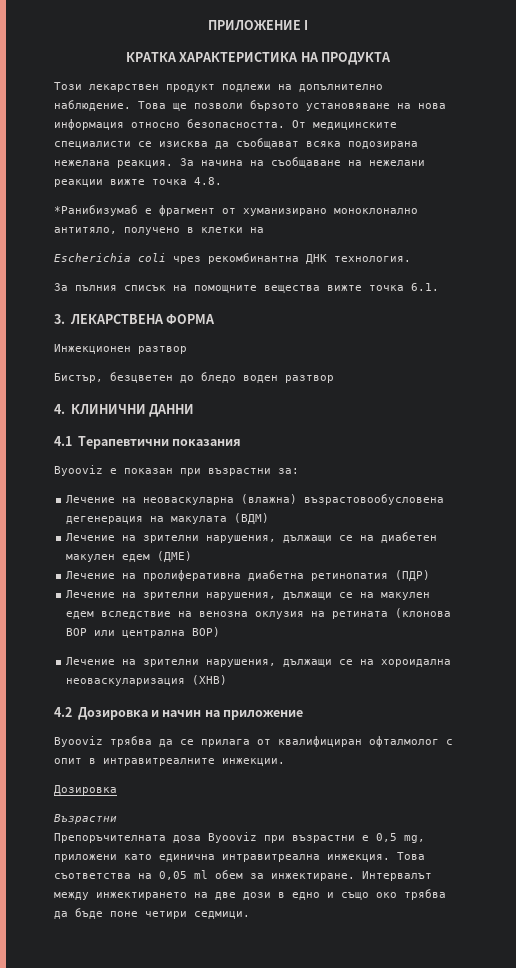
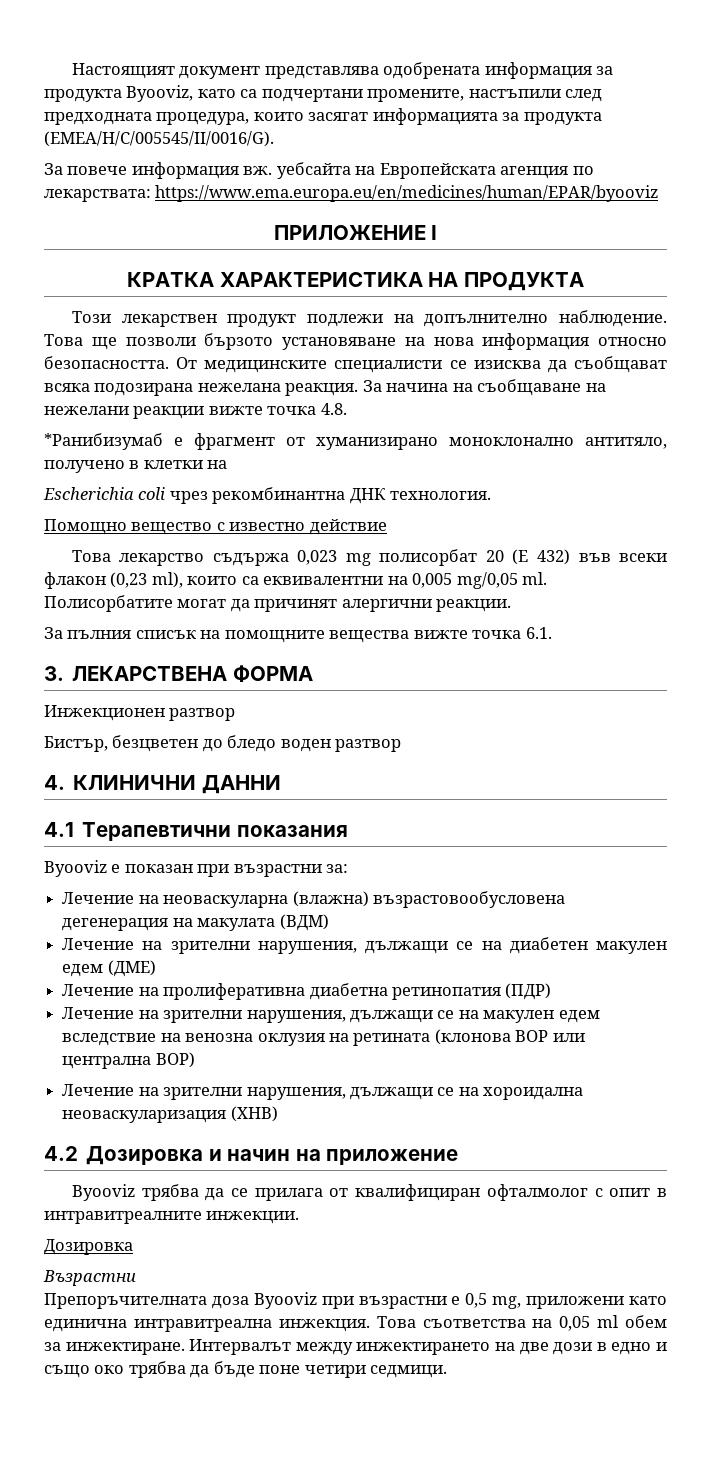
+ Настоящият документ представлява одобрената информация за продукта Byooviz, като са подчертани промените, настъпили след предходната процедура, които засягат информацията за продукта (EMEA/H/C/005545/II/0016/G).
+ За повече информация вж. уебсайта на Европейската агенция по лекарствата: https://www.ema.europa.eu/en/medicines/human/EPAR/byooviz
+ Помощно вещество с известно действие
+ Това лекарство съдържа 0,023 mg полисорбат 20 (Е 432) във всеки флакон (0,23 ml), които са еквивалентни на 0,005 mg/0,05 ml. Полисорбатите могат да причинят алергични реакции.

